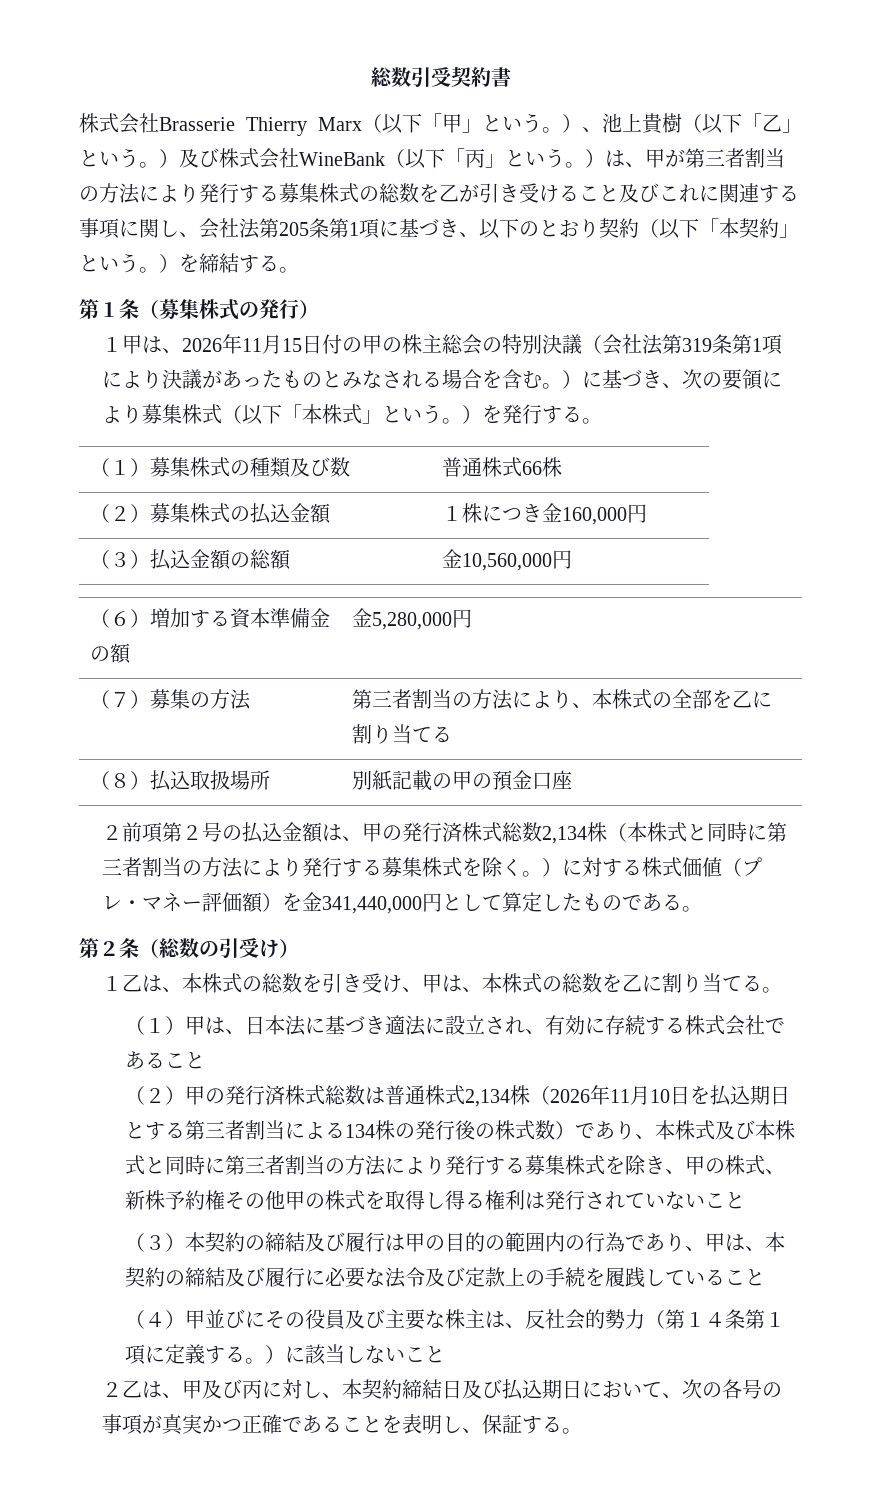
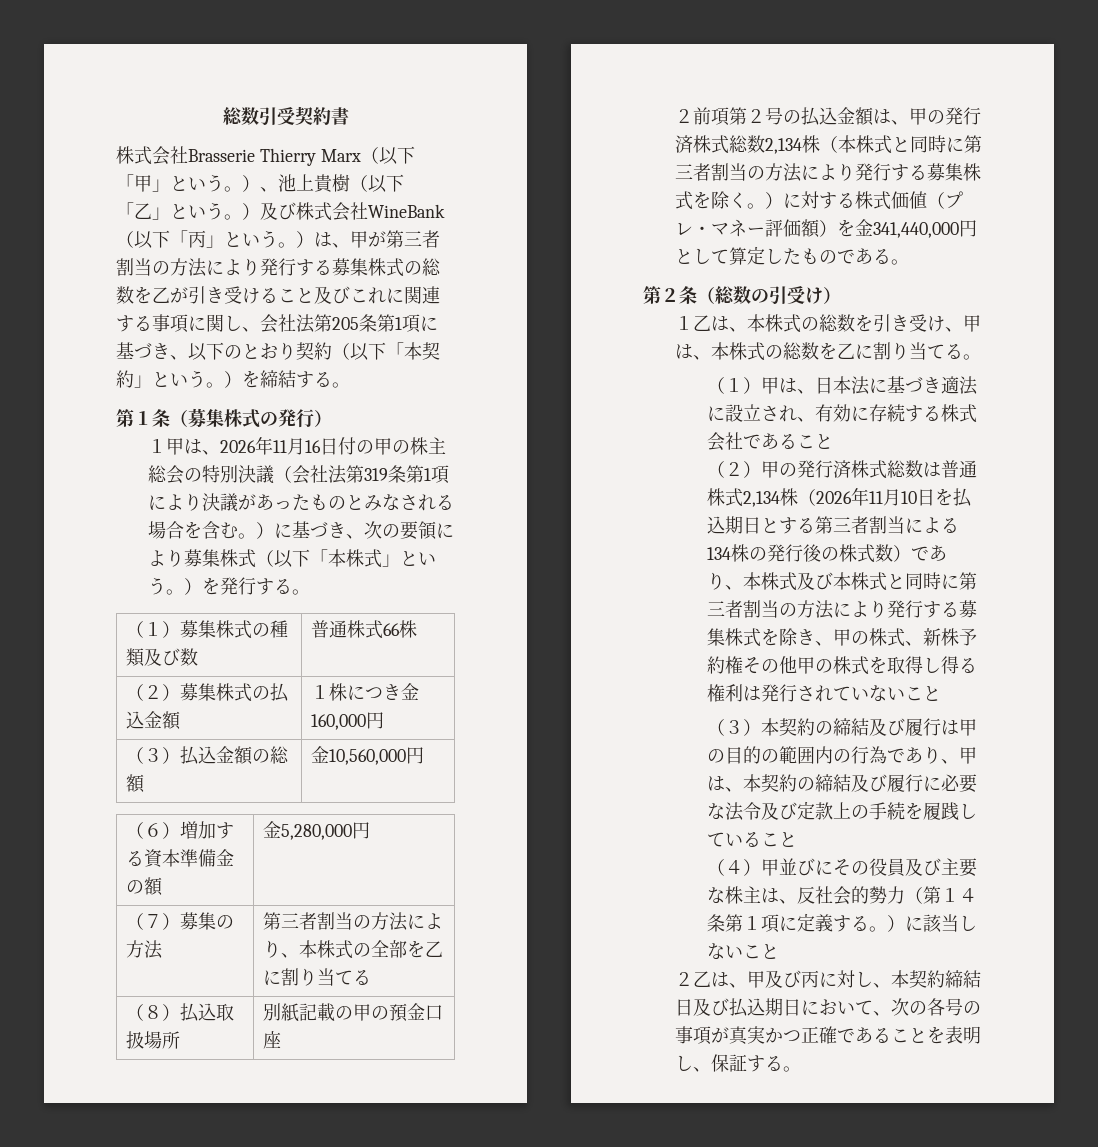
- １甲は、2026年11月15日付の甲の株主総会の特別決議（会社法第319条第1項により決議があったものとみなされる場合を含む。）に基づき、次の要領により募集株式（以下「本株式」という。）を発行する。
+ １甲は、2026年11月16日付の甲の株主総会の特別決議（会社法第319条第1項により決議があったものとみなされる場合を含む。）に基づき、次の要領により募集株式（以下「本株式」という。）を発行する。

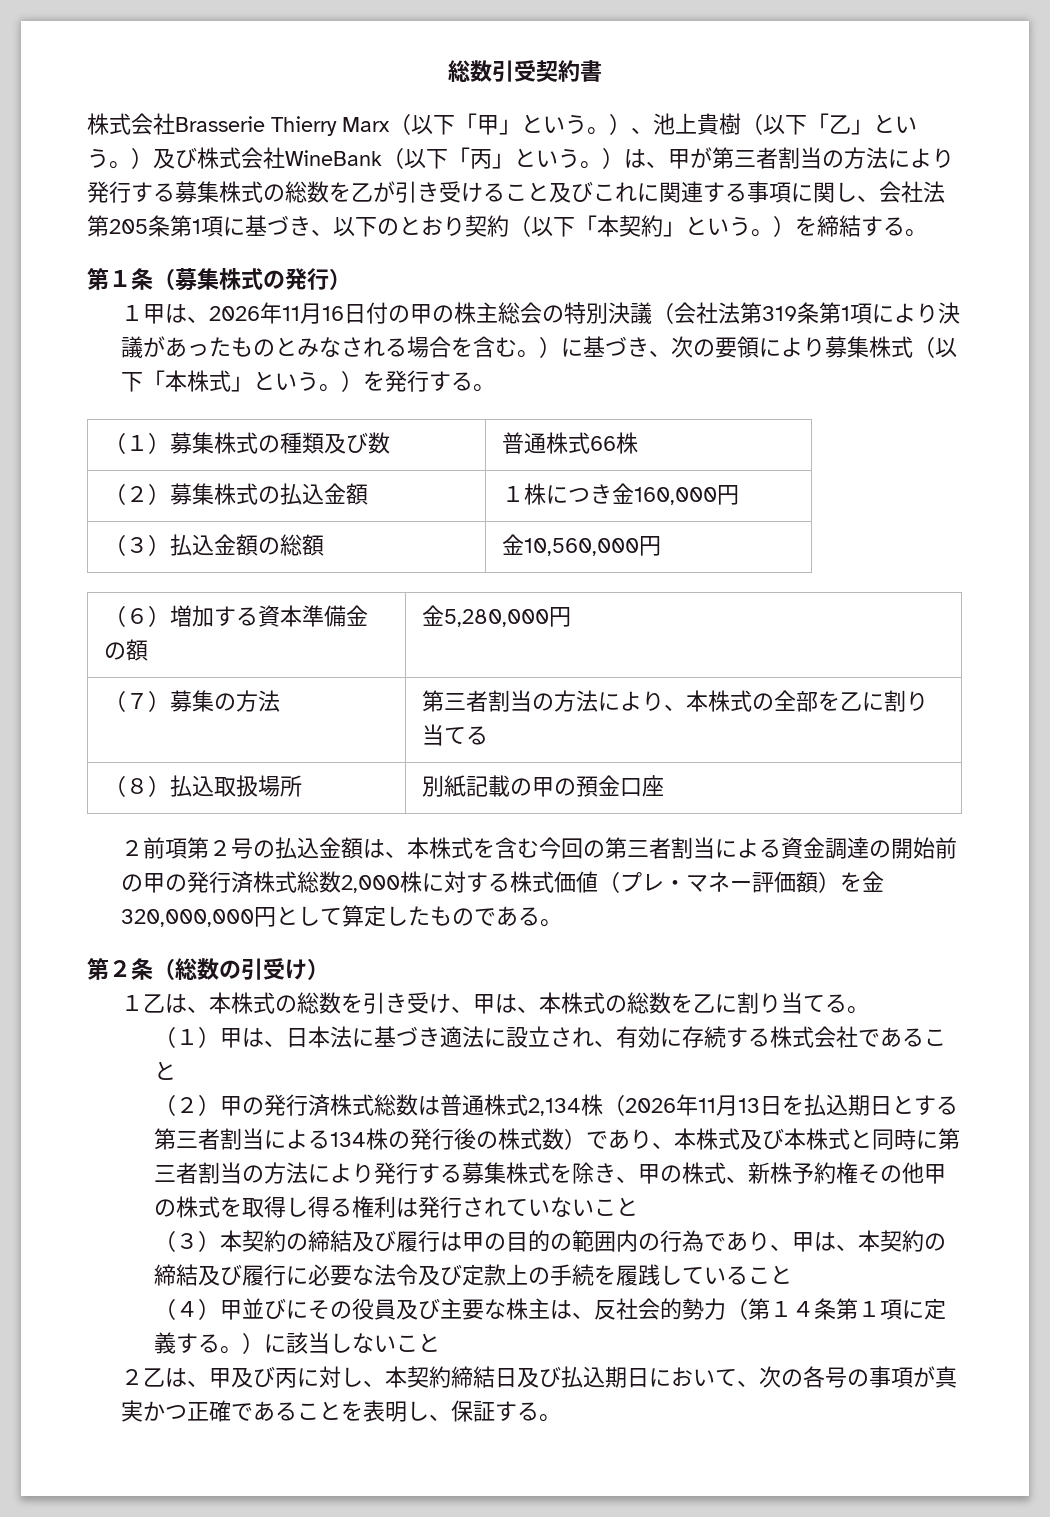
- ２前項第２号の払込金額は、甲の発行済株式総数2,134株（本株式と同時に第三者割当の方法により発行する募集株式を除く。）に対する株式価値（プレ・マネー評価額）を金341,440,000円として算定したものである。
+ ２前項第２号の払込金額は、本株式を含む今回の第三者割当による資金調達の開始前の甲の発行済株式総数2,000株に対する株式価値（プレ・マネー評価額）を金320,000,000円として算定したものである。
- （２）甲の発行済株式総数は普通株式2,134株（2026年11月10日を払込期日とする第三者割当による134株の発行後の株式数）であり、本株式及び本株式と同時に第三者割当の方法により発行する募集株式を除き、甲の株式、新株予約権その他甲の株式を取得し得る権利は発行されていないこと
+ （２）甲の発行済株式総数は普通株式2,134株（2026年11月13日を払込期日とする第三者割当による134株の発行後の株式数）であり、本株式及び本株式と同時に第三者割当の方法により発行する募集株式を除き、甲の株式、新株予約権その他甲の株式を取得し得る権利は発行されていないこと

